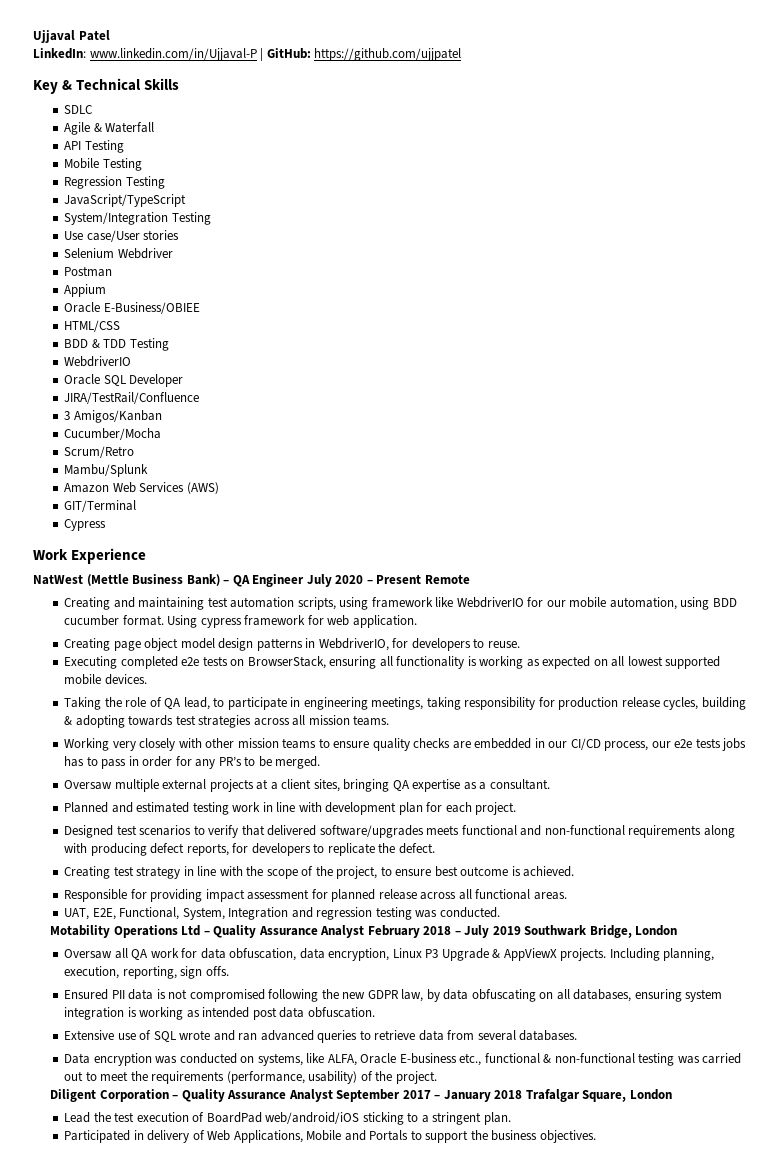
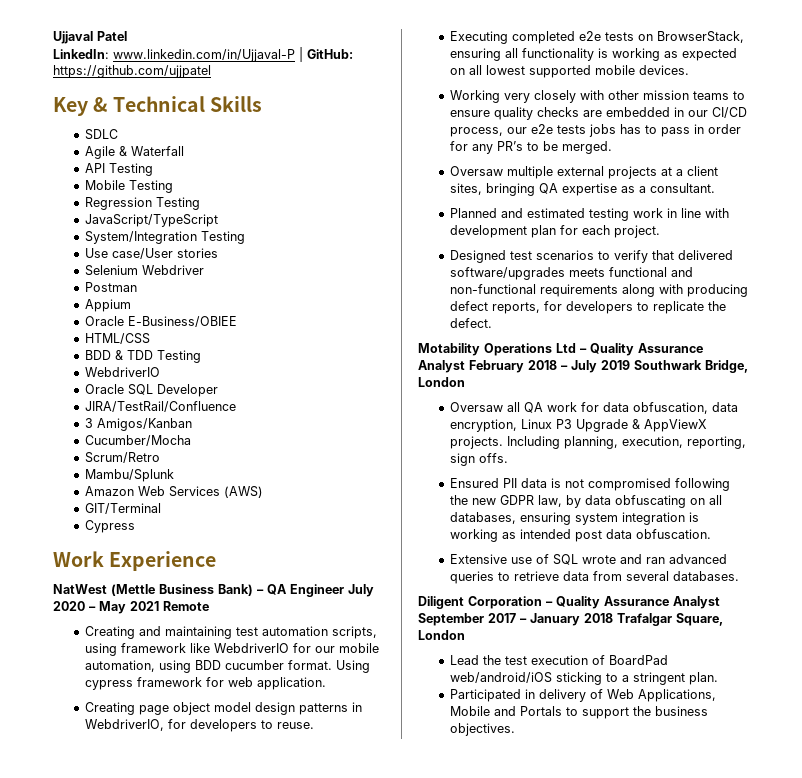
- NatWest (Mettle Business Bank) – QA Engineer July 2020 – Present Remote
+ NatWest (Mettle Business Bank) – QA Engineer July 2020 – May 2021 Remote
- Taking the role of QA lead, to participate in engineering meetings, taking responsibility for production release cycles, building & adopting towards test strategies across all mission teams.
- Creating test strategy in line with the scope of the project, to ensure best outcome is achieved.
- Responsible for providing impact assessment for planned release across all functional areas.
- UAT, E2E, Functional, System, Integration and regression testing was conducted.
- Data encryption was conducted on systems, like ALFA, Oracle E-business etc., functional & non-functional testing was carried out to meet the requirements (performance, usability) of the project.

